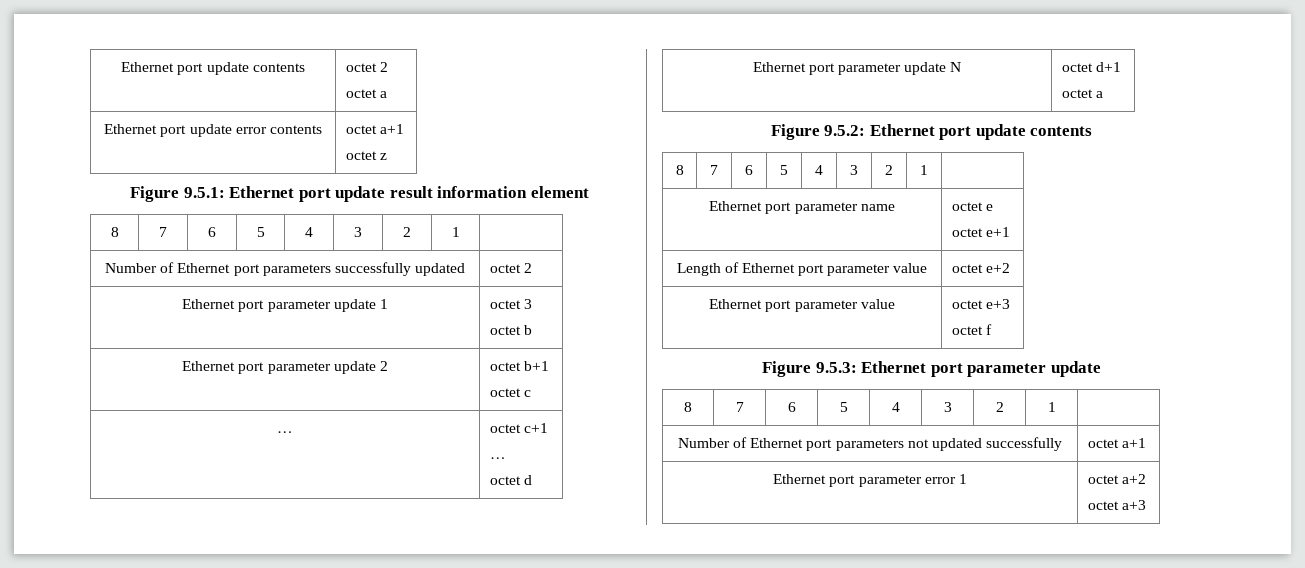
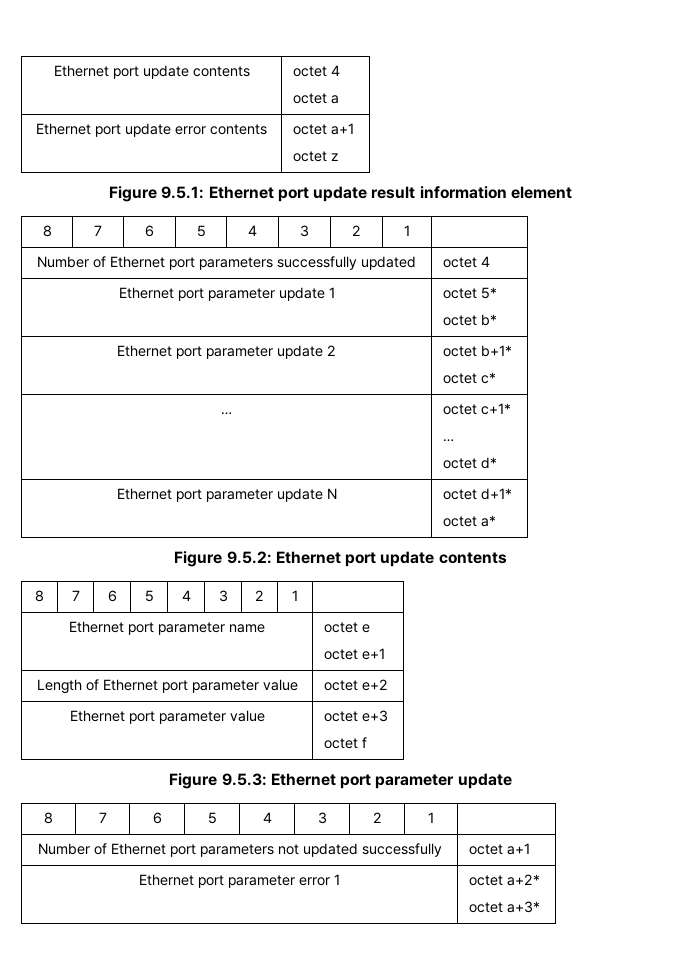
- Ethernet port update contents | octet 2
+ Ethernet port update contents | octet 4
- Number of Ethernet port parameters successfully updated | octet 2
+ Number of Ethernet port parameters successfully updated | octet 4
- Ethernet port parameter update 1 | octet 3
- octet b
+ Ethernet port parameter update 1 | octet 5*
+ octet b*
- Ethernet port parameter update 2 | octet b+1
- octet c
+ Ethernet port parameter update 2 | octet b+1*
+ octet c*
- … | octet c+1
+ … | octet c+1*
  …
- octet d
+ octet d*
- Ethernet port parameter update N | octet d+1
- octet a
+ Ethernet port parameter update N | octet d+1*
+ octet a*
- Ethernet port parameter error 1 | octet a+2
- octet a+3
+ Ethernet port parameter error 1 | octet a+2*
+ octet a+3*

